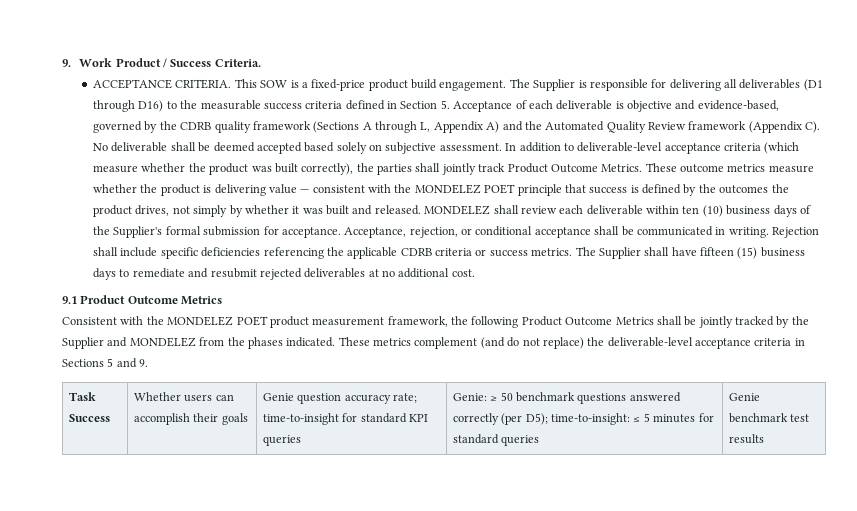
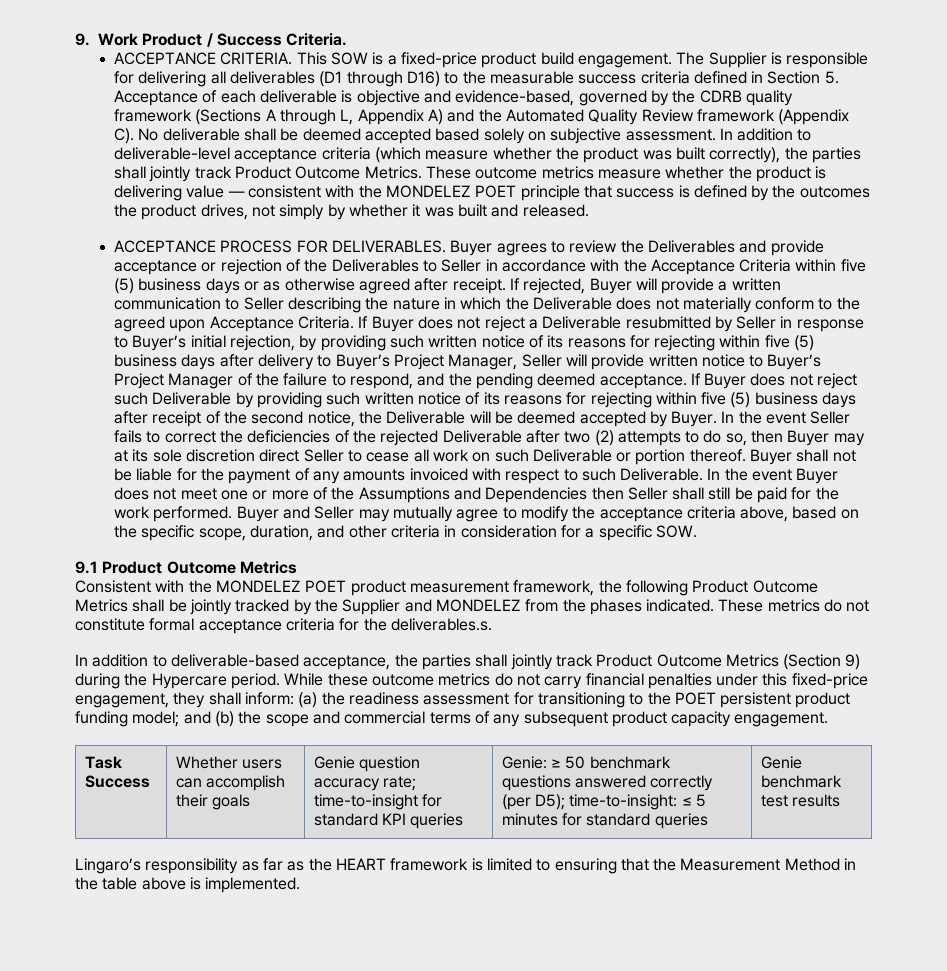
- These outcome metrics measure whether the product is delivering value — consistent with the MONDELEZ POET principle that success is defined by the outcomes the product drives, not simply by whether it was built and released. MONDELEZ shall review each deliverable within ten (10) business days of the Supplier's formal submission for acceptance. Acceptance, rejection, or conditional acceptance shall be communicated in writing. Rejection shall include specific deficiencies referencing the applicable CDRB criteria or success metrics. The Supplier shall have fifteen (15) business days to remediate and resubmit rejected deliverables at no additional cost.
+ These outcome metrics measure whether the product is delivering value — consistent with the MONDELEZ POET principle that success is defined by the outcomes the product drives, not simply by whether it was built and released.
+ ACCEPTANCE PROCESS FOR DELIVERABLES. Buyer agrees to review the Deliverables and provide acceptance or rejection of the Deliverables to Seller in accordance with the Acceptance Criteria within five (5) business days or as otherwise agreed after receipt. If rejected, Buyer will provide a written communication to Seller describing the nature in which the Deliverable does not materially conform to the agreed upon Acceptance Criteria. If Buyer does not reject a Deliverable resubmitted by Seller in response to Buyer’s initial rejection, by providing such written notice of its reasons for rejecting within five (5) business days after delivery to Buyer’s Project Manager, Seller will provide written notice to Buyer’s Project Manager of the failure to respond, and the pending deemed acceptance. If Buyer does not reject such Deliverable by providing such written notice of its reasons for rejecting within five (5) business days after receipt of the second notice, the Deliverable will be deemed accepted by Buyer. In the event Seller fails to correct the deficiencies of the rejected Deliverable after two (2) attempts to do so, then Buyer may at its sole discretion direct Seller to cease all work on such Deliverable or portion thereof. Buyer shall not be liable for the payment of any amounts invoiced with respect to such Deliverable. In the event Buyer does not meet one or more of the Assumptions and Dependencies then Seller shall still be paid for the work performed. Buyer and Seller may mutually agree to modify the acceptance criteria above, based on the specific scope, duration, and other criteria in consideration for a specific SOW.
- These metrics complement (and do not replace) the deliverable-level acceptance criteria in Sections 5 and 9.
+ These metrics do not constitute formal acceptance criteria for the deliverables.s.
+ In addition to deliverable-based acceptance, the parties shall jointly track Product Outcome Metrics (Section 9) during the Hypercare period. While these outcome metrics do not carry financial penalties under this fixed-price engagement, they shall inform: (a) the readiness assessment for transitioning to the POET persistent product funding model; and (b) the scope and commercial terms of any subsequent product capacity engagement.
+ Lingaro’s responsibility as far as the HEART framework is limited to ensuring that the Measurement Method in the table above is implemented.

